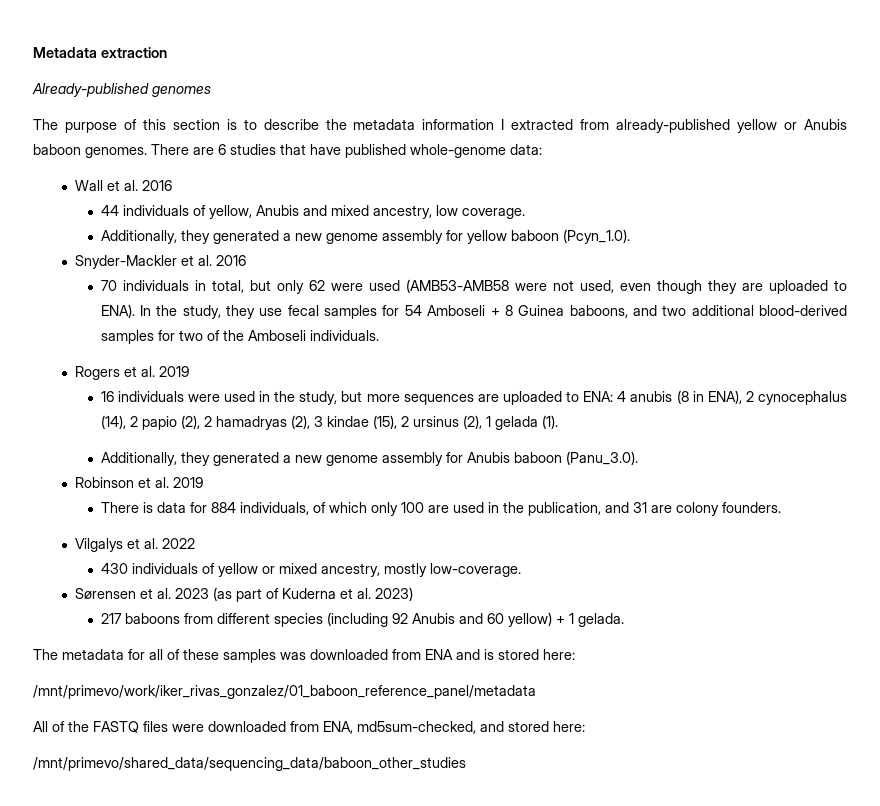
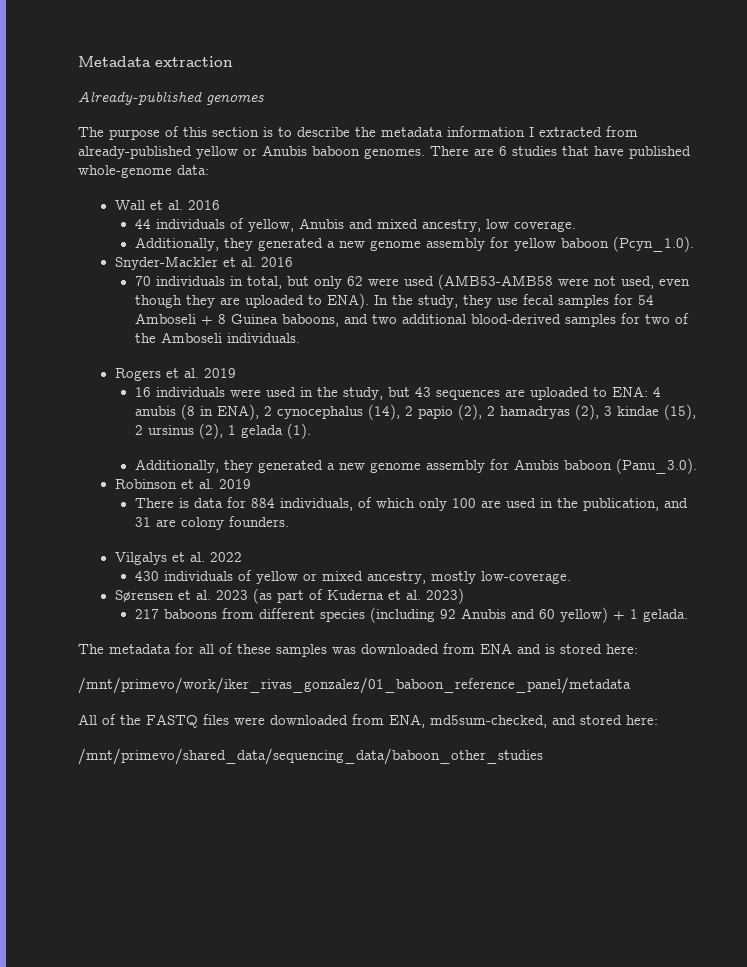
- 16 individuals were used in the study, but more sequences are uploaded to ENA: 4 anubis (8 in ENA), 2 cynocephalus (14), 2 papio (2), 2 hamadryas (2), 3 kindae (15), 2 ursinus (2), 1 gelada (1).
+ 16 individuals were used in the study, but 43 sequences are uploaded to ENA: 4 anubis (8 in ENA), 2 cynocephalus (14), 2 papio (2), 2 hamadryas (2), 3 kindae (15), 2 ursinus (2), 1 gelada (1).

